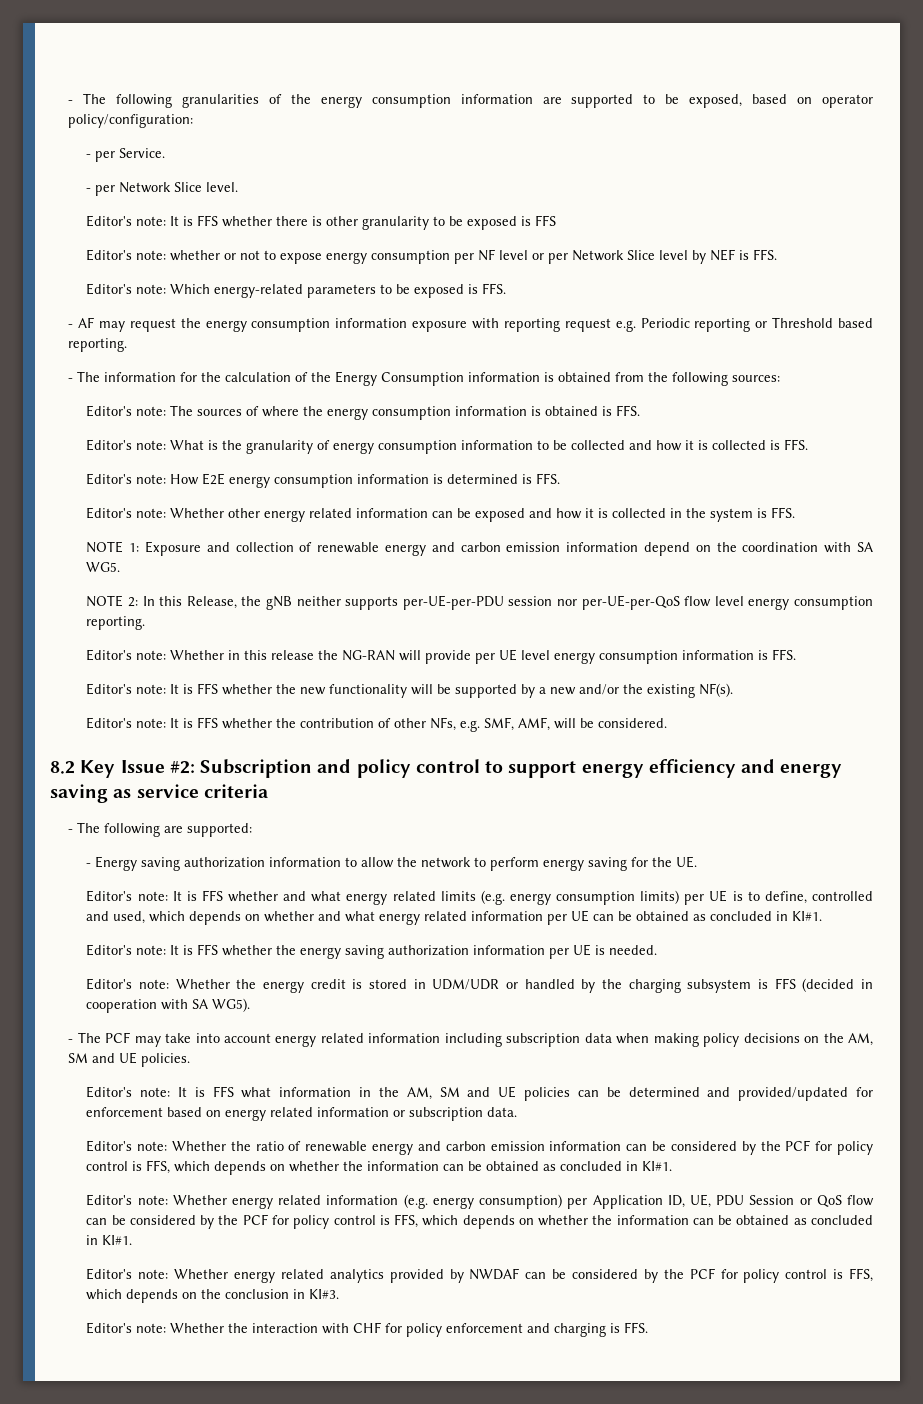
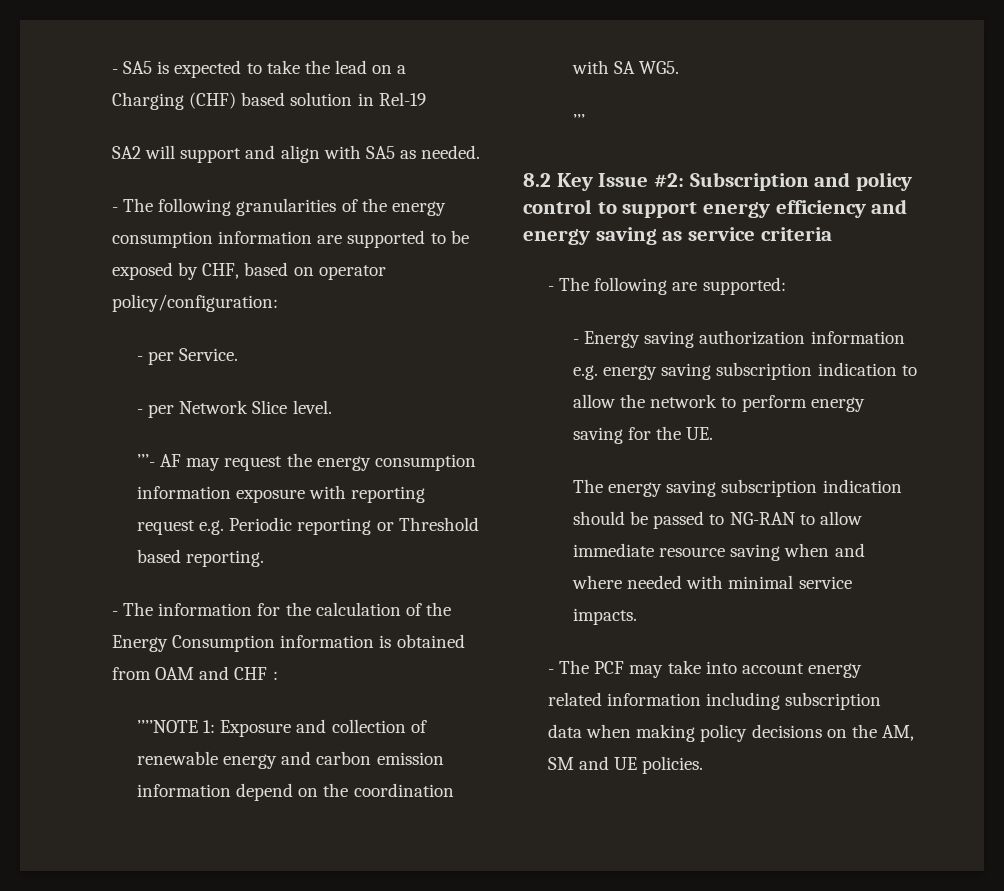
- - The following granularities of the energy consumption information are supported to be exposed, based on operator policy/configuration:
+ - SA5 is expected to take the lead on a Charging (CHF) based solution in Rel-19
+ SA2 will support and align with SA5 as needed.
+ - The following granularities of the energy consumption information are supported to be exposed by CHF, based on operator policy/configuration:
- Editor's note: It is FFS whether there is other granularity to be exposed is FFS
- Editor's note: whether or not to expose energy consumption per NF level or per Network Slice level by NEF is FFS.
- Editor's note: Which energy-related parameters to be exposed is FFS.
- - AF may request the energy consumption information exposure with reporting request e.g. Periodic reporting or Threshold based reporting.
+ ’’’- AF may request the energy consumption information exposure with reporting request e.g. Periodic reporting or Threshold based reporting.
- - The information for the calculation of the Energy Consumption information is obtained from the following sources:
- Editor's note: The sources of where the energy consumption information is obtained is FFS.
- Editor's note: What is the granularity of energy consumption information to be collected and how it is collected is FFS.
- Editor's note: How E2E energy consumption information is determined is FFS.
- Editor's note: Whether other energy related information can be exposed and how it is collected in the system is FFS.
- NOTE 1: Exposure and collection of renewable energy and carbon emission information depend on the coordination with SA WG5.
+ - The information for the calculation of the Energy Consumption information is obtained from OAM and CHF :
+ ’’’’NOTE 1: Exposure and collection of renewable energy and carbon emission information depend on the coordination with SA WG5.
- NOTE 2: In this Release, the gNB neither supports per-UE-per-PDU session nor per-UE-per-QoS flow level energy consumption reporting.
- Editor's note: Whether in this release the NG-RAN will provide per UE level energy consumption information is FFS.
- Editor's note: It is FFS whether the new functionality will be supported by a new and/or the existing NF(s).
- Editor's note: It is FFS whether the contribution of other NFs, e.g. SMF, AMF, will be considered.
+ ’’’
- - Energy saving authorization information to allow the network to perform energy saving for the UE.
+ - Energy saving authorization information e.g. energy saving subscription indication to allow the network to perform energy saving for the UE.
- Editor's note: It is FFS whether and what energy related limits (e.g. energy consumption limits) per UE is to define, controlled and used, which depends on whether and what energy related information per UE can be obtained as concluded in KI#1.
- Editor's note: It is FFS whether the energy saving authorization information per UE is needed.
- Editor's note: Whether the energy credit is stored in UDM/UDR or handled by the charging subsystem is FFS (decided in cooperation with SA WG5).
+ The energy saving subscription indication should be passed to NG-RAN to allow immediate resource saving when and where needed with minimal service impacts.
- Editor's note: It is FFS what information in the AM, SM and UE policies can be determined and provided/updated for enforcement based on energy related information or subscription data.
- Editor's note: Whether the ratio of renewable energy and carbon emission information can be considered by the PCF for policy control is FFS, which depends on whether the information can be obtained as concluded in KI#1.
- Editor's note: Whether energy related information (e.g. energy consumption) per Application ID, UE, PDU Session or QoS flow can be considered by the PCF for policy control is FFS, which depends on whether the information can be obtained as concluded in KI#1.
- Editor's note: Whether energy related analytics provided by NWDAF can be considered by the PCF for policy control is FFS, which depends on the conclusion in KI#3.
- Editor's note: Whether the interaction with CHF for policy enforcement and charging is FFS.

